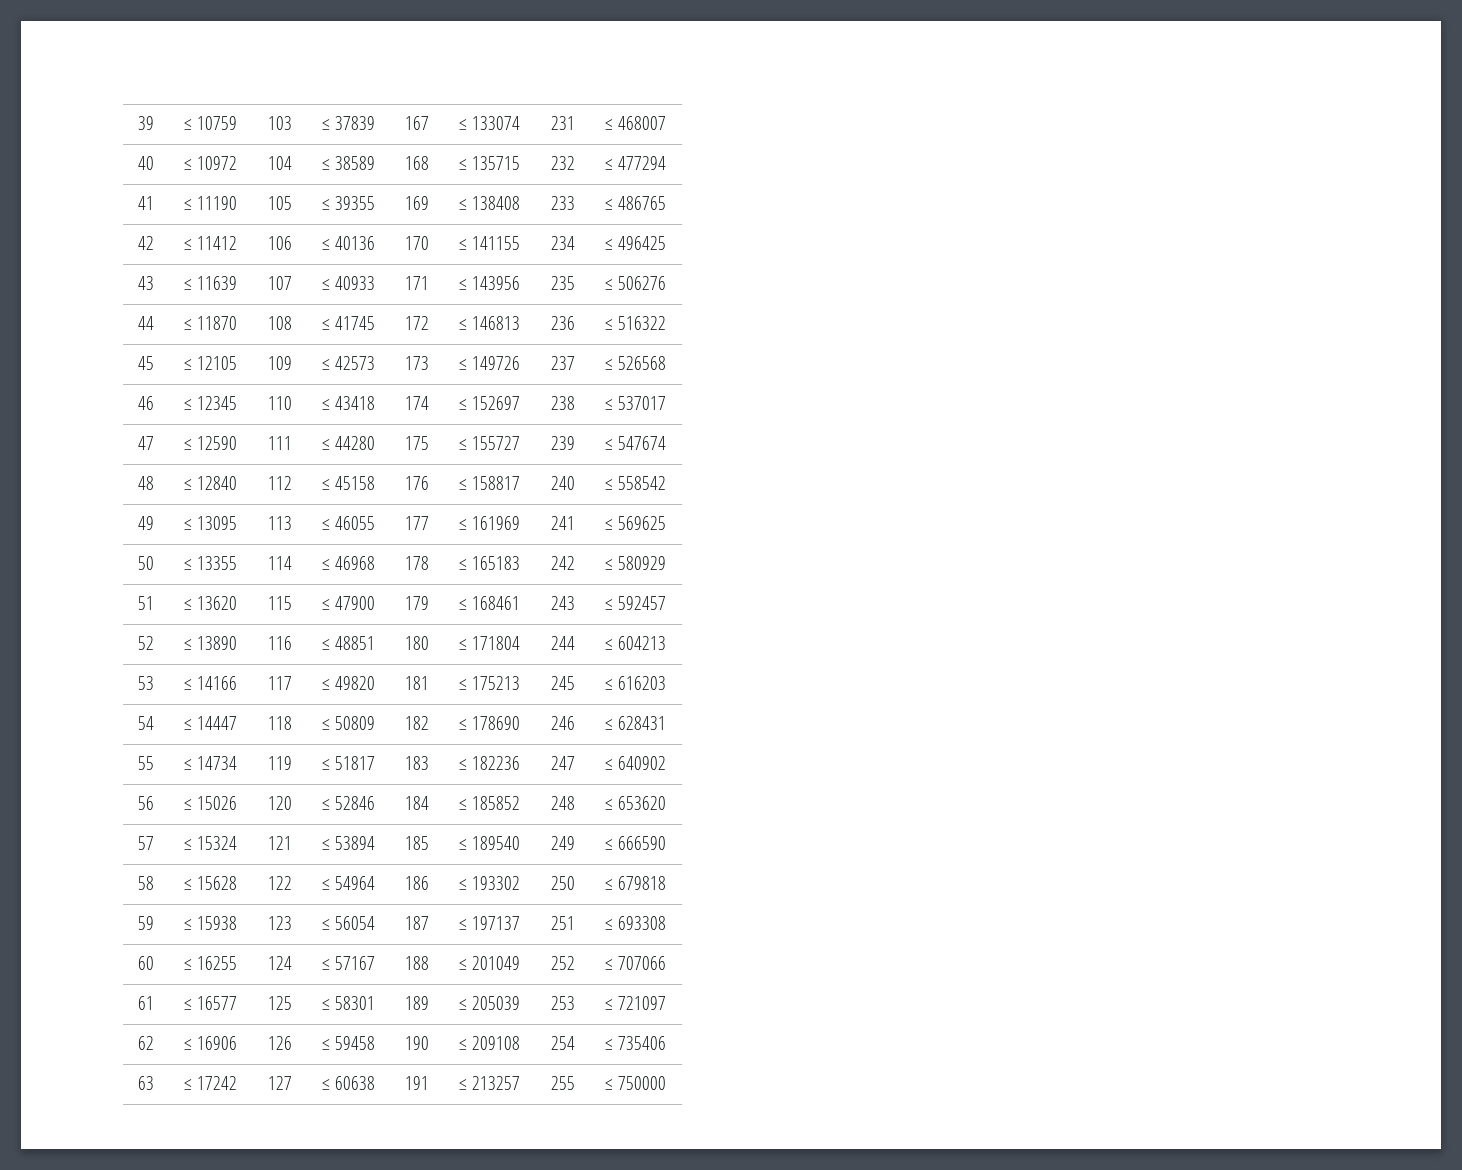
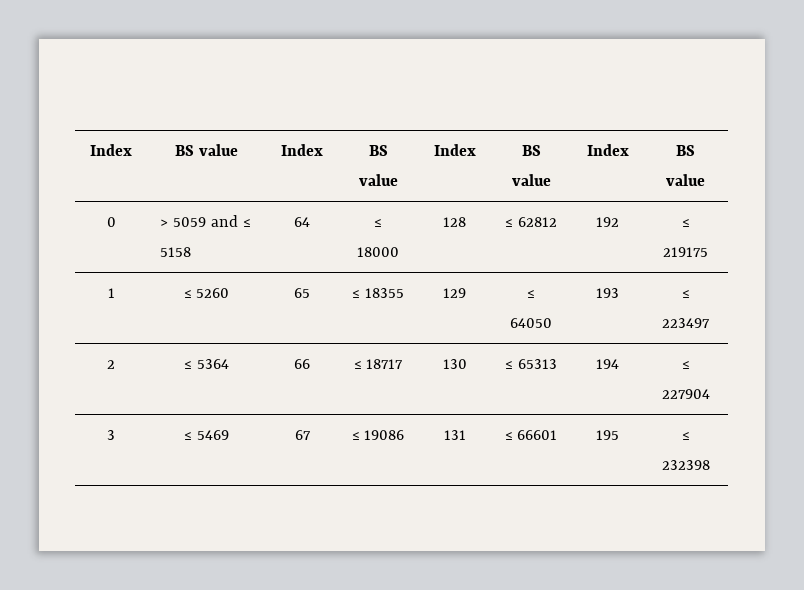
- 39 | ≤ 10759 | 103 | ≤ 37839 | 167 | ≤ 133074 | 231 | ≤ 468007
- 40 | ≤ 10972 | 104 | ≤ 38589 | 168 | ≤ 135715 | 232 | ≤ 477294
- 41 | ≤ 11190 | 105 | ≤ 39355 | 169 | ≤ 138408 | 233 | ≤ 486765
- 42 | ≤ 11412 | 106 | ≤ 40136 | 170 | ≤ 141155 | 234 | ≤ 496425
- 43 | ≤ 11639 | 107 | ≤ 40933 | 171 | ≤ 143956 | 235 | ≤ 506276
- 44 | ≤ 11870 | 108 | ≤ 41745 | 172 | ≤ 146813 | 236 | ≤ 516322
- 45 | ≤ 12105 | 109 | ≤ 42573 | 173 | ≤ 149726 | 237 | ≤ 526568
- 46 | ≤ 12345 | 110 | ≤ 43418 | 174 | ≤ 152697 | 238 | ≤ 537017
- 47 | ≤ 12590 | 111 | ≤ 44280 | 175 | ≤ 155727 | 239 | ≤ 547674
- 48 | ≤ 12840 | 112 | ≤ 45158 | 176 | ≤ 158817 | 240 | ≤ 558542
- 49 | ≤ 13095 | 113 | ≤ 46055 | 177 | ≤ 161969 | 241 | ≤ 569625
- 50 | ≤ 13355 | 114 | ≤ 46968 | 178 | ≤ 165183 | 242 | ≤ 580929
- 51 | ≤ 13620 | 115 | ≤ 47900 | 179 | ≤ 168461 | 243 | ≤ 592457
- 52 | ≤ 13890 | 116 | ≤ 48851 | 180 | ≤ 171804 | 244 | ≤ 604213
- 53 | ≤ 14166 | 117 | ≤ 49820 | 181 | ≤ 175213 | 245 | ≤ 616203
- 54 | ≤ 14447 | 118 | ≤ 50809 | 182 | ≤ 178690 | 246 | ≤ 628431
- 55 | ≤ 14734 | 119 | ≤ 51817 | 183 | ≤ 182236 | 247 | ≤ 640902
- 56 | ≤ 15026 | 120 | ≤ 52846 | 184 | ≤ 185852 | 248 | ≤ 653620
- 57 | ≤ 15324 | 121 | ≤ 53894 | 185 | ≤ 189540 | 249 | ≤ 666590
- 58 | ≤ 15628 | 122 | ≤ 54964 | 186 | ≤ 193302 | 250 | ≤ 679818
- 59 | ≤ 15938 | 123 | ≤ 56054 | 187 | ≤ 197137 | 251 | ≤ 693308
- 60 | ≤ 16255 | 124 | ≤ 57167 | 188 | ≤ 201049 | 252 | ≤ 707066
- 61 | ≤ 16577 | 125 | ≤ 58301 | 189 | ≤ 205039 | 253 | ≤ 721097
- 62 | ≤ 16906 | 126 | ≤ 59458 | 190 | ≤ 209108 | 254 | ≤ 735406
- 63 | ≤ 17242 | 127 | ≤ 60638 | 191 | ≤ 213257 | 255 | ≤ 750000
+ Index | BS value | Index | BS value | Index | BS value | Index | BS value
+ 0 | > 5059 and ≤ 5158 | 64 | ≤ 18000 | 128 | ≤ 62812 | 192 | ≤ 219175
+ 1 | ≤ 5260 | 65 | ≤ 18355 | 129 | ≤ 64050 | 193 | ≤ 223497
+ 2 | ≤ 5364 | 66 | ≤ 18717 | 130 | ≤ 65313 | 194 | ≤ 227904
+ 3 | ≤ 5469 | 67 | ≤ 19086 | 131 | ≤ 66601 | 195 | ≤ 232398

